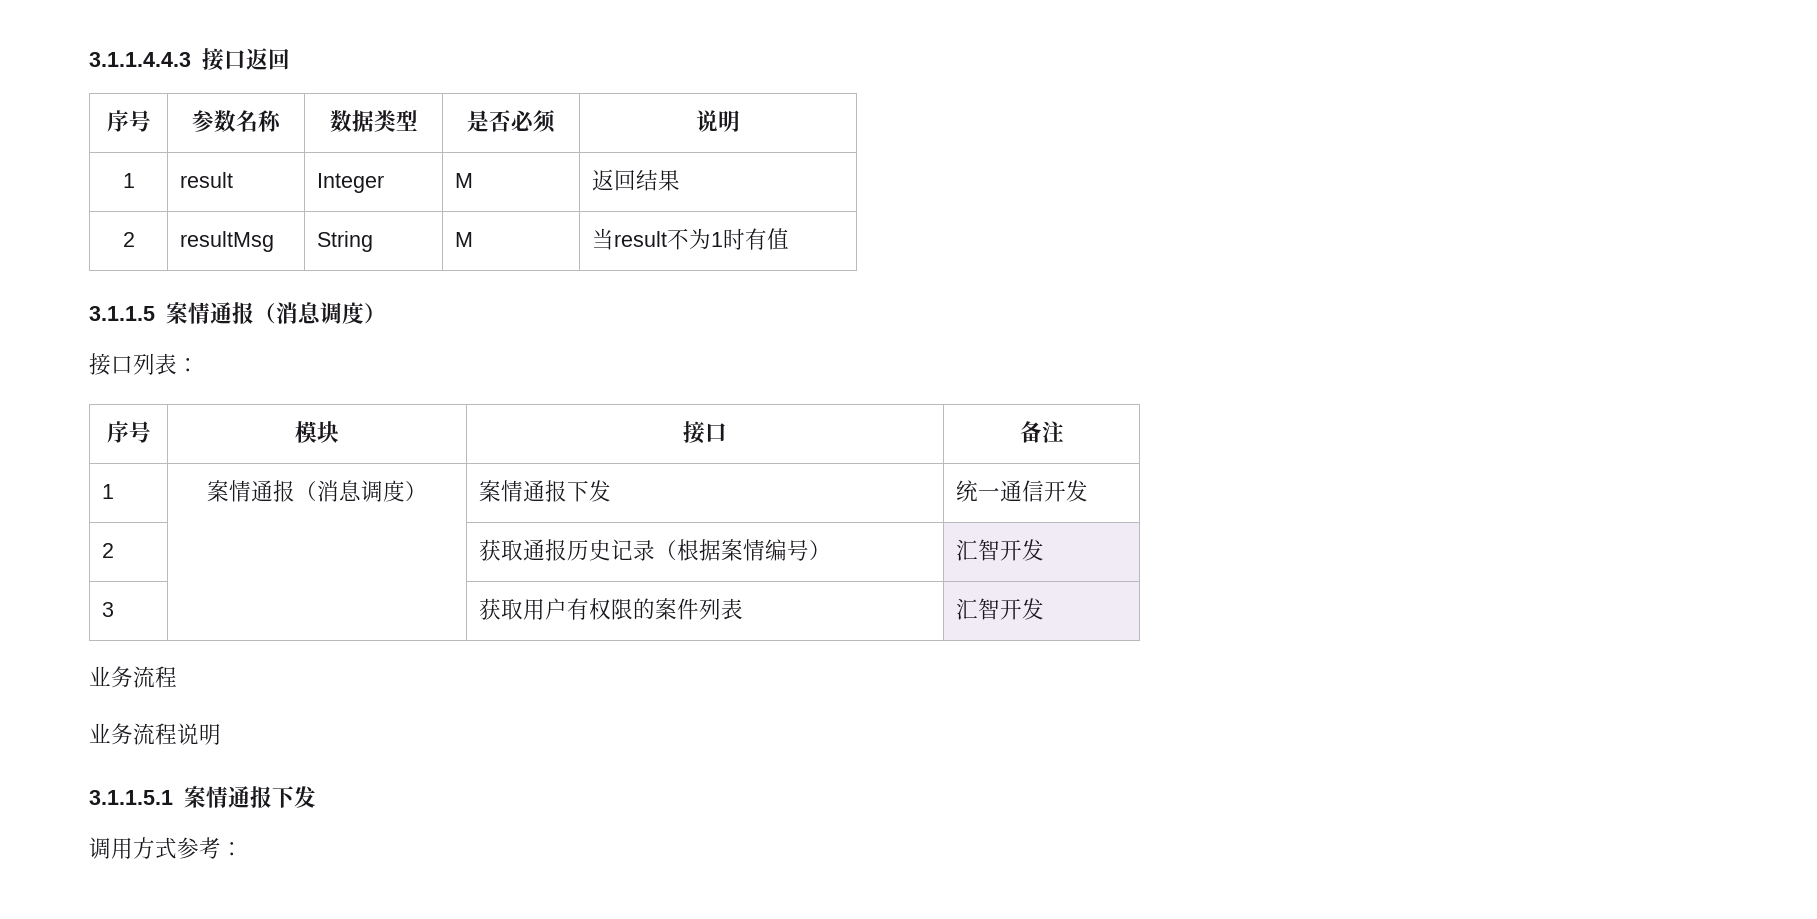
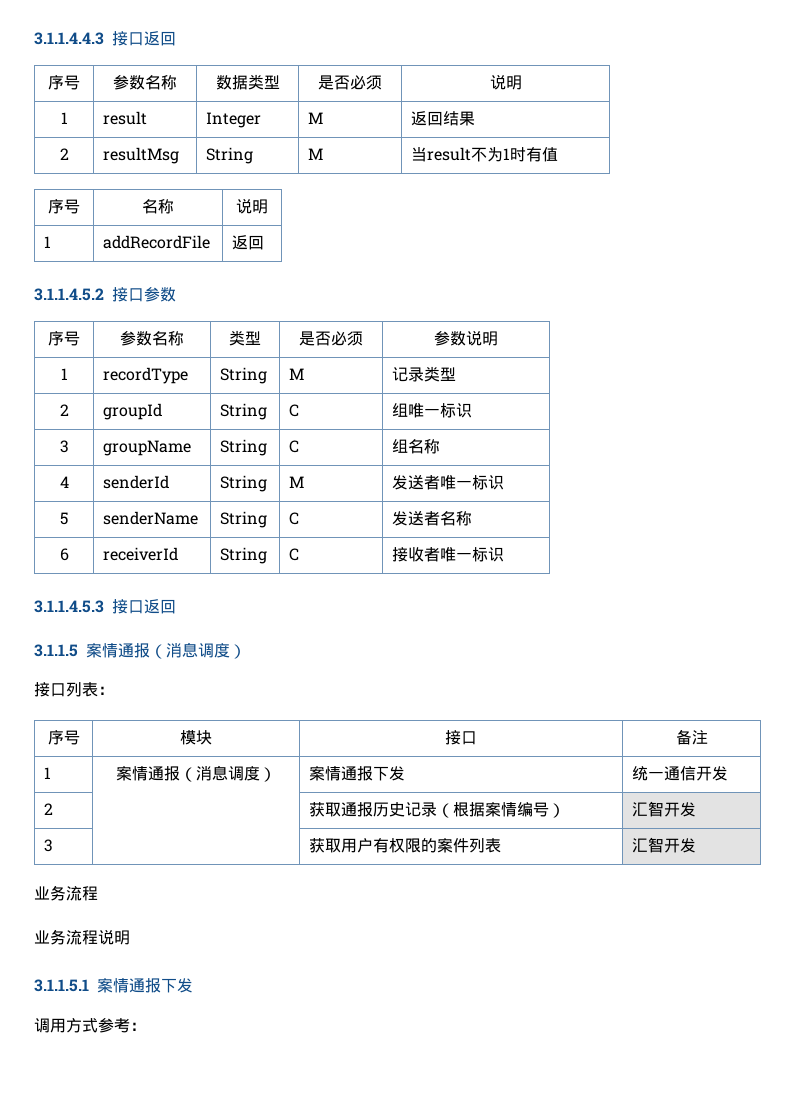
+ 序号 | 名称 | 说明
+ 1 | addRecordFile | 返回
+ 3.1.1.4.5.2接口参数
+ 序号 | 参数名称 | 类型 | 是否必须 | 参数说明
+ 1 | recordType | String | M | 记录类型
+ 2 | groupId | String | C | 组唯一标识
+ 3 | groupName | String | C | 组名称
+ 4 | senderId | String | M | 发送者唯一标识
+ 5 | senderName | String | C | 发送者名称
+ 6 | receiverId | String | C | 接收者唯一标识
+ 3.1.1.4.5.3接口返回

